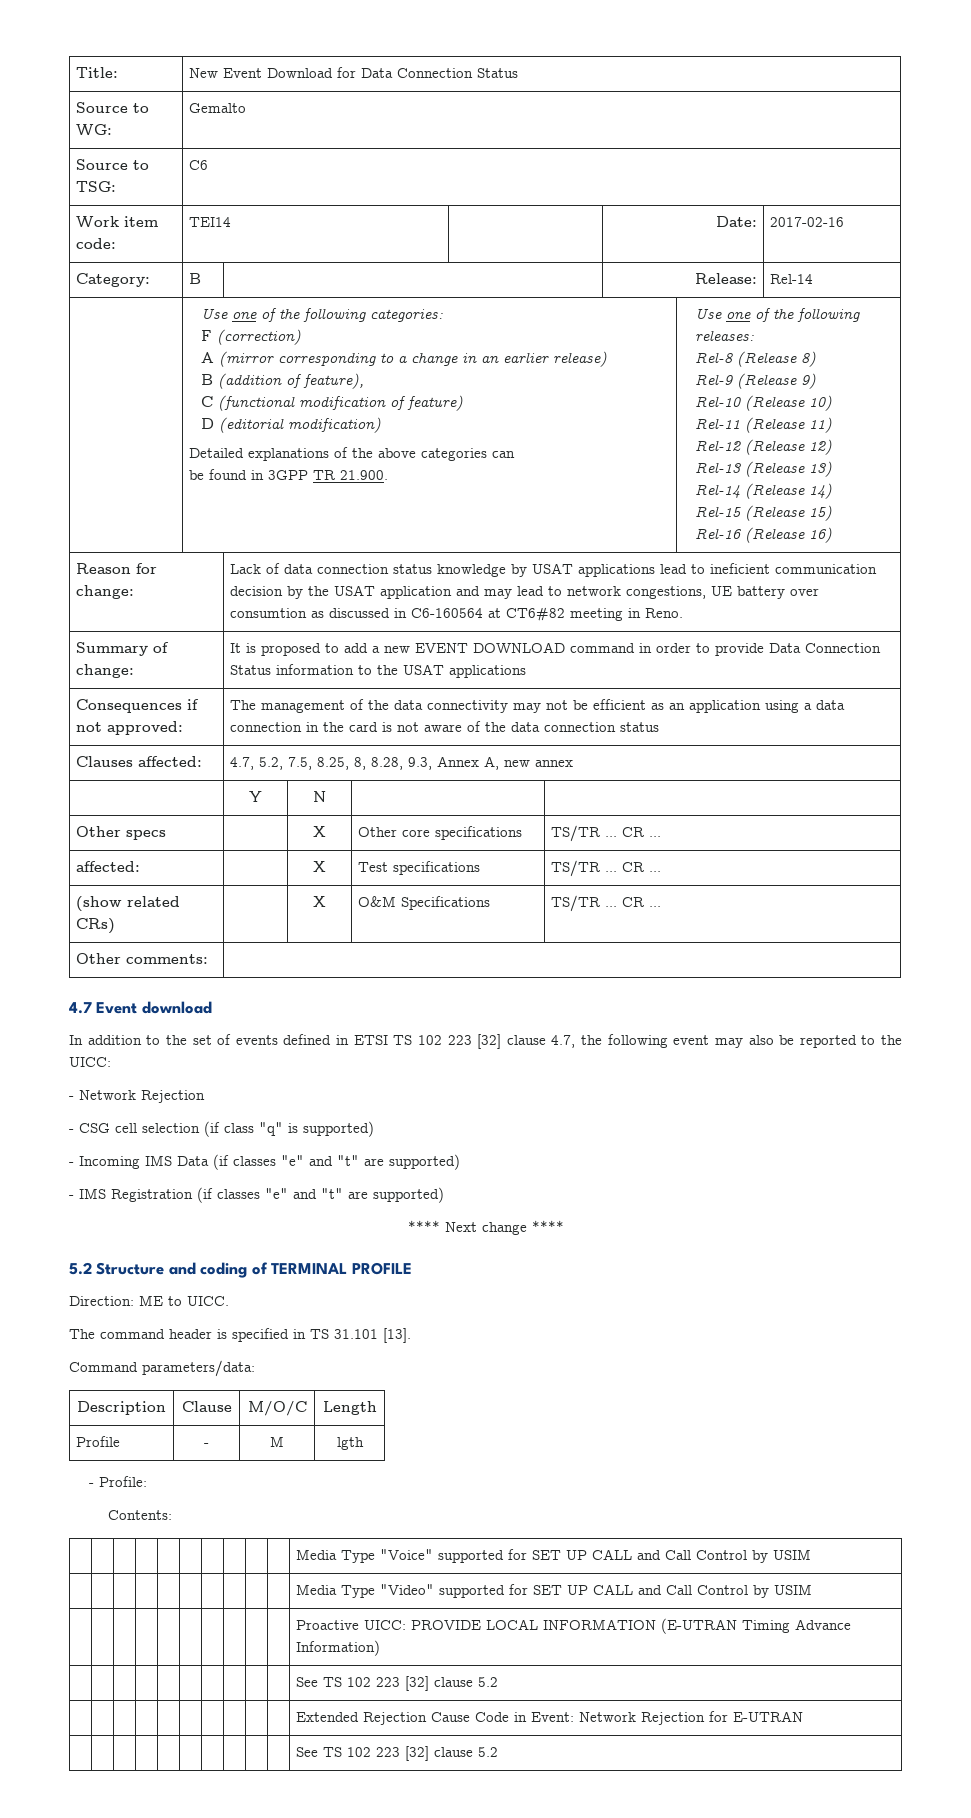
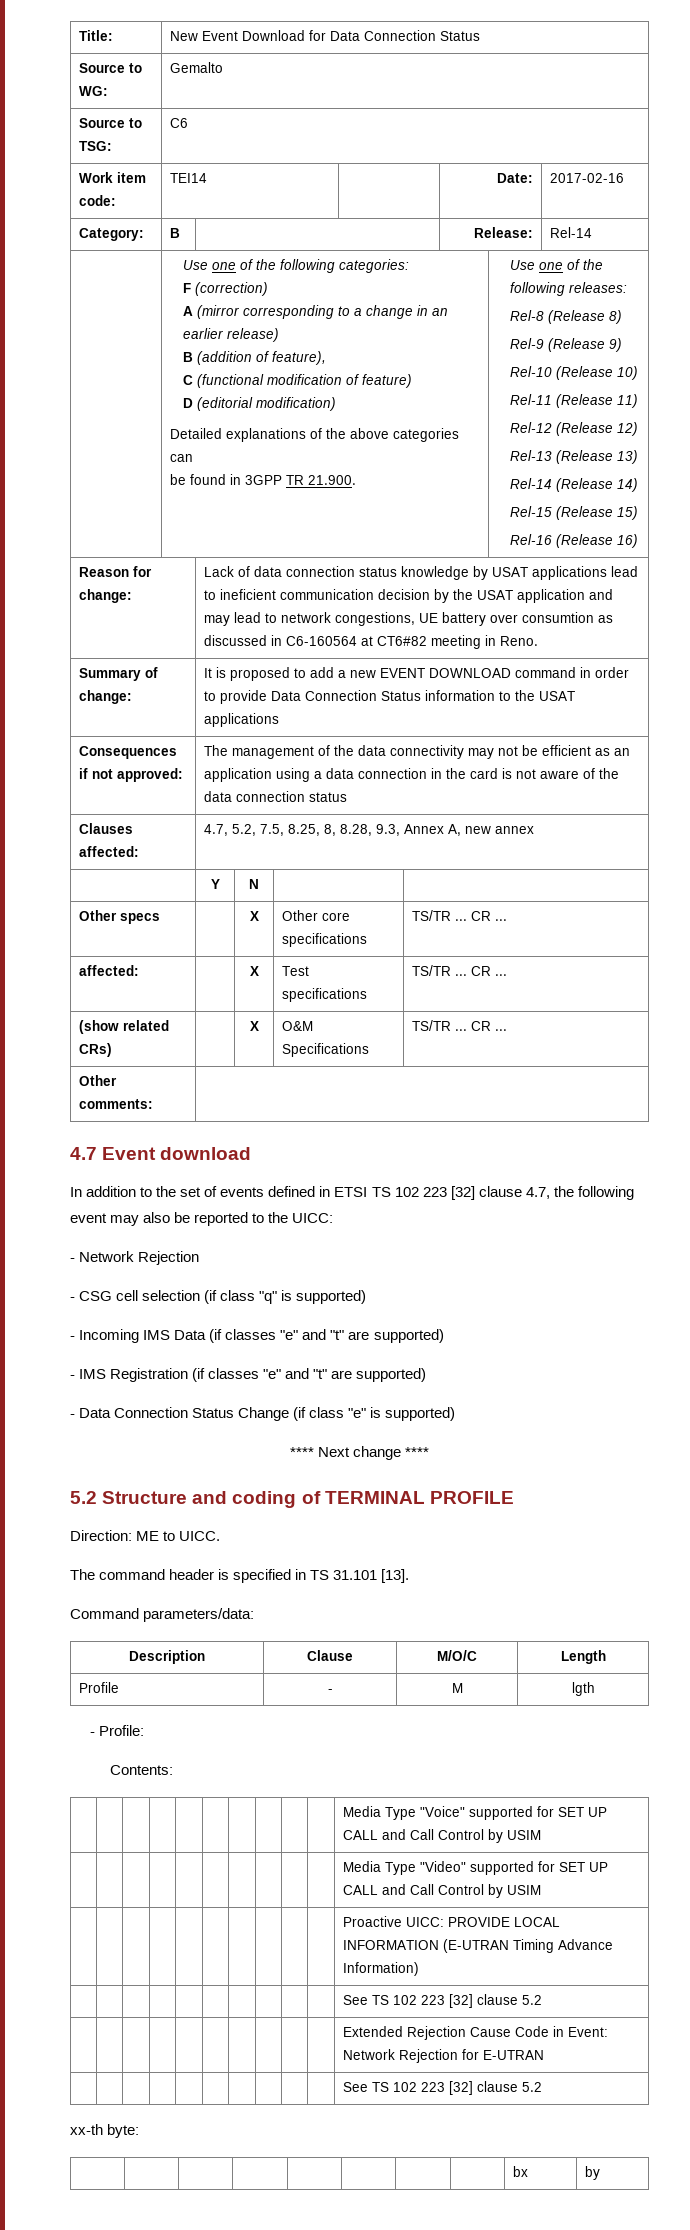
+ - Data Connection Status Change (if class "e" is supported)
+ xx-th byte:
+ | | | | | | | | bx | by

